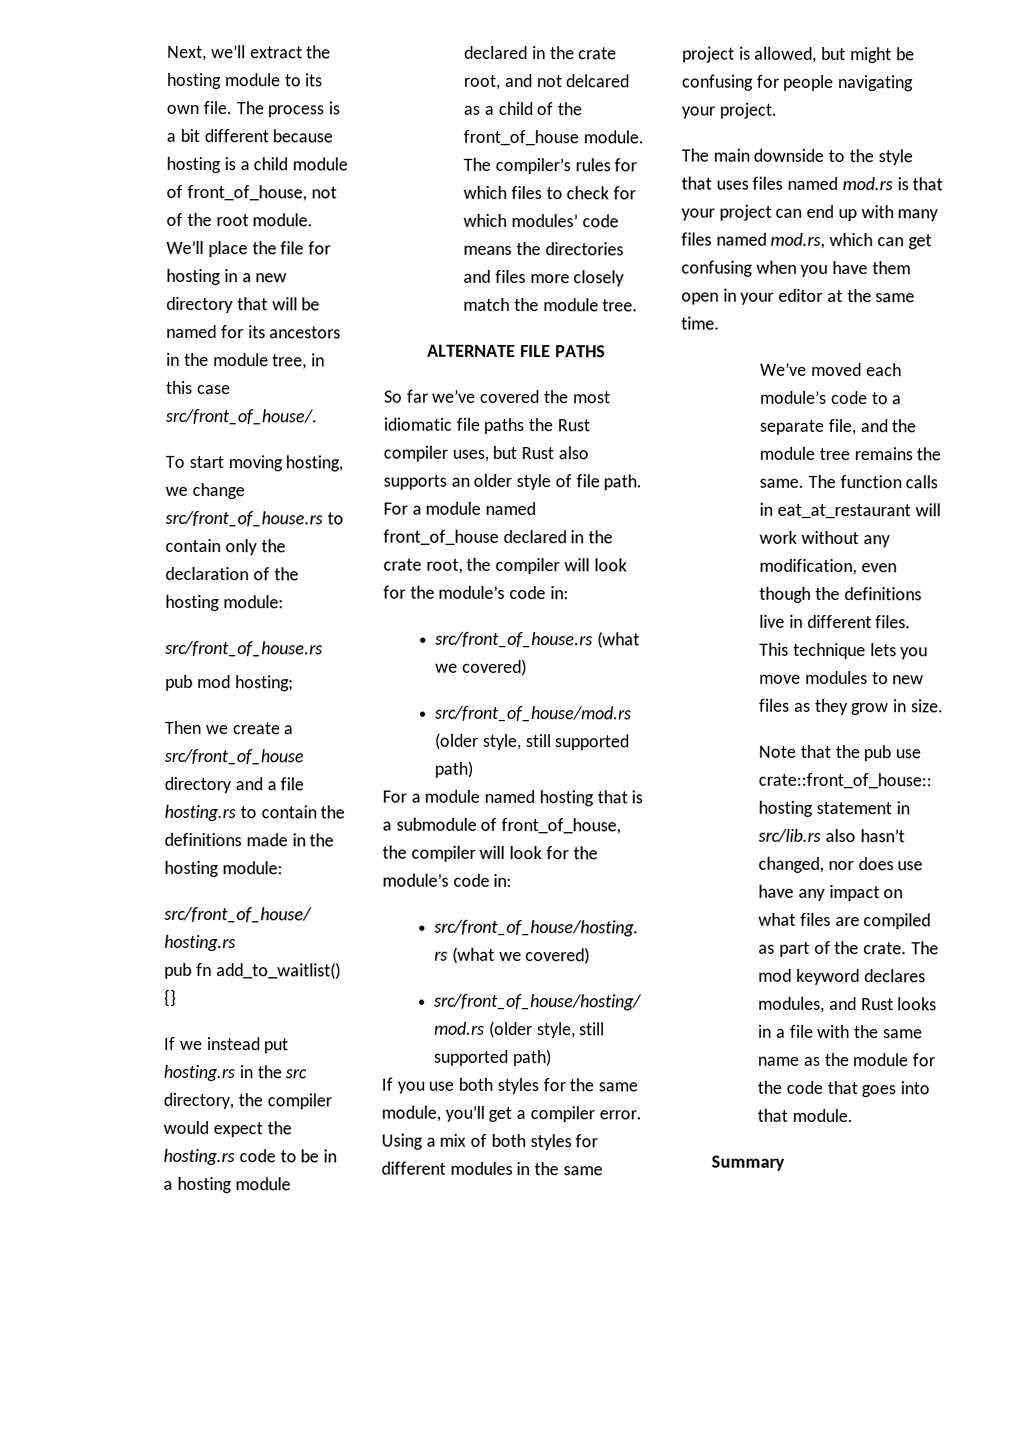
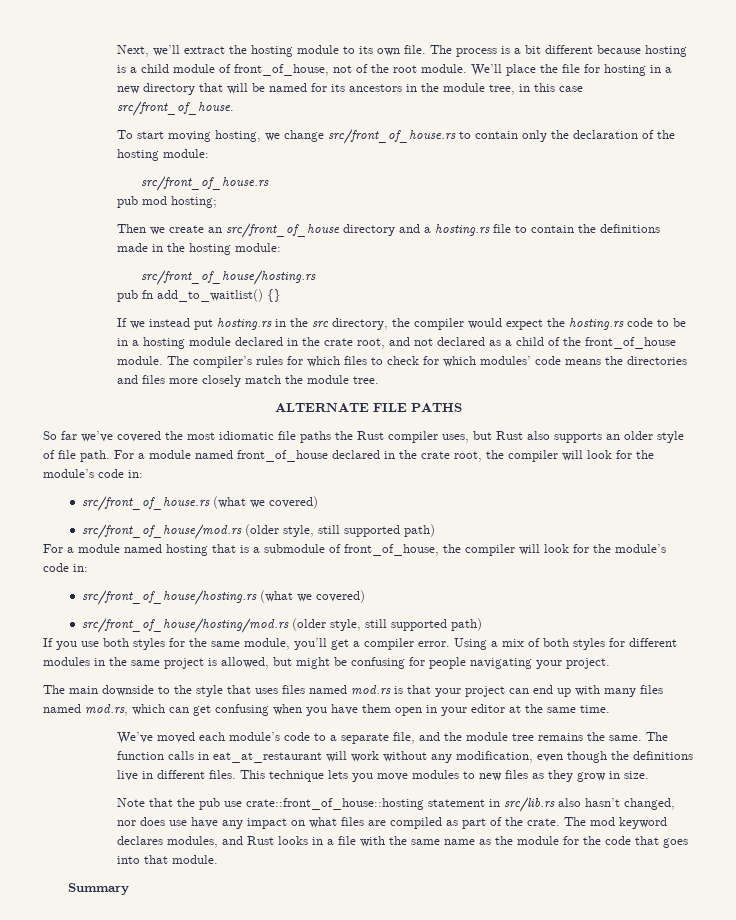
- We’ll place the file for hosting in a new directory that will be named for its ancestors in the module tree, in this case src/front_of_house/.
+ We’ll place the file for hosting in a new directory that will be named for its ancestors in the module tree, in this case src/front_of_house.
- Then we create a src/front_of_house directory and a file hosting.rs to contain the definitions made in the hosting module:
+ Then we create an src/front_of_house directory and a hosting.rs file to contain the definitions made in the hosting module:
- If we instead put hosting.rs in the src directory, the compiler would expect the hosting.rs code to be in a hosting module declared in the crate root, and not delcared as a child of the front_of_house module.
+ If we instead put hosting.rs in the src directory, the compiler would expect the hosting.rs code to be in a hosting module declared in the crate root, and not declared as a child of the front_of_house module.

